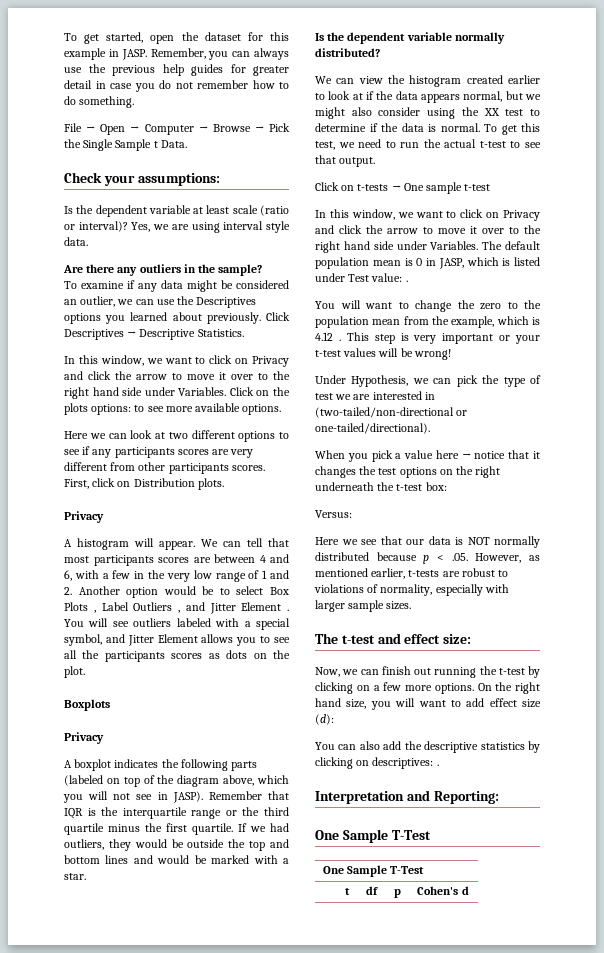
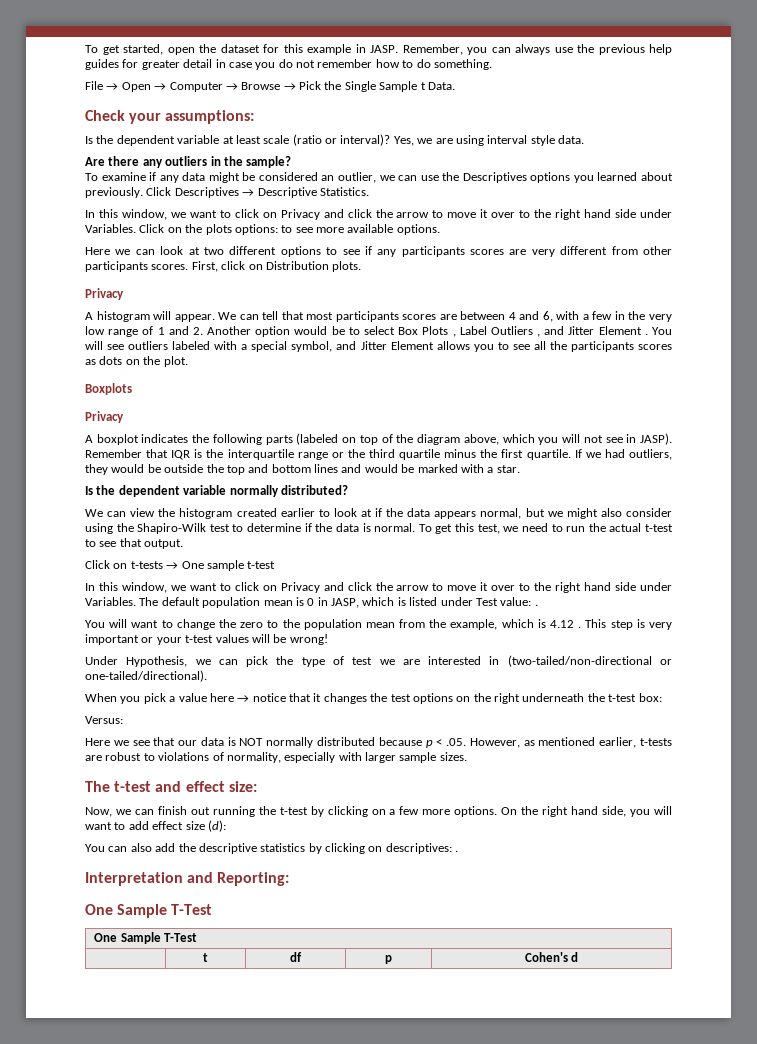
- We can view the histogram created earlier to look at if the data appears normal, but we might also consider using the XX test to determine if the data is normal.
+ We can view the histogram created earlier to look at if the data appears normal, but we might also consider using the Shapiro-Wilk test to determine if the data is normal.
- On the right hand size, you will want to add effect size (d):
+ On the right hand side, you will want to add effect size (d):

